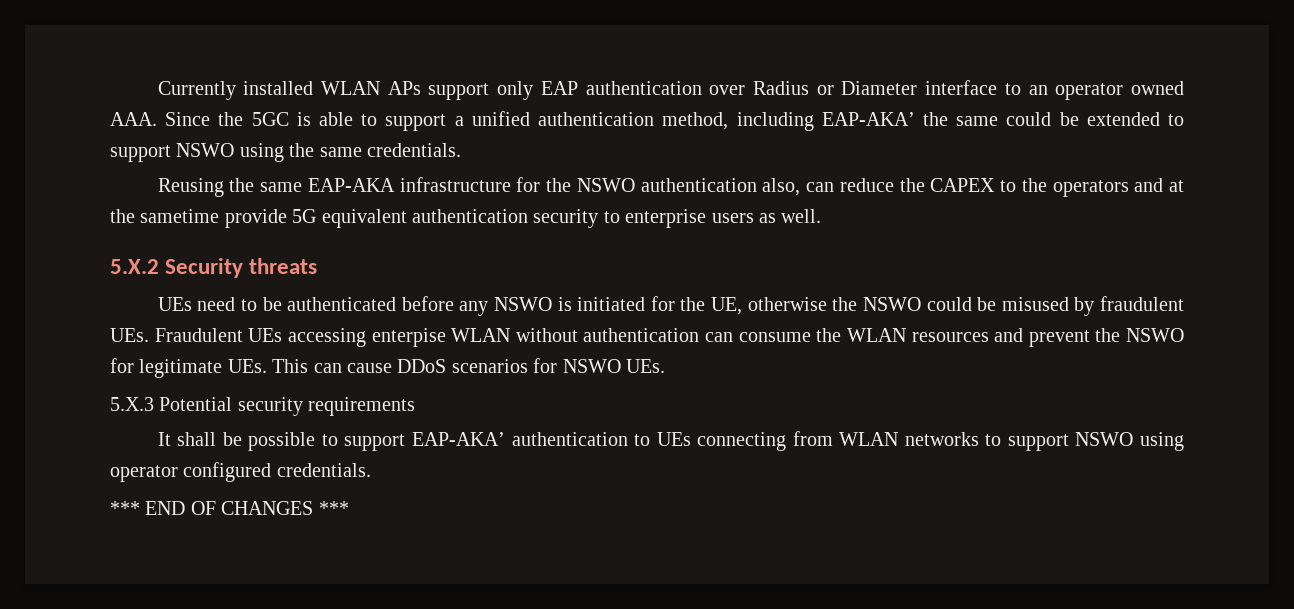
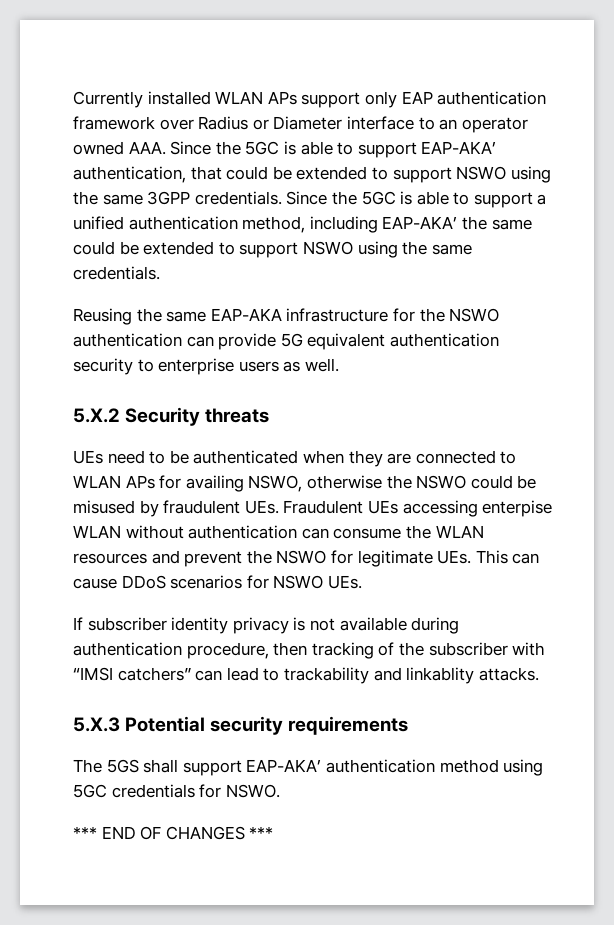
- Currently installed WLAN APs support only EAP authentication over Radius or Diameter interface to an operator owned AAA. Since the 5GC is able to support a unified authentication method, including EAP-AKA’ the same could be extended to support NSWO using the same credentials.
+ Currently installed WLAN APs support only EAP authentication framework over Radius or Diameter interface to an operator owned AAA. Since the 5GC is able to support EAP-AKA’ authentication, that could be extended to support NSWO using the same 3GPP credentials. Since the 5GC is able to support a unified authentication method, including EAP-AKA’ the same could be extended to support NSWO using the same credentials.
- Reusing the same EAP-AKA infrastructure for the NSWO authentication also, can reduce the CAPEX to the operators and at the sametime provide 5G equivalent authentication security to enterprise users as well.
+ Reusing the same EAP-AKA infrastructure for the NSWO authentication can provide 5G equivalent authentication security to enterprise users as well.
- UEs need to be authenticated before any NSWO is initiated for the UE, otherwise the NSWO could be misused by fraudulent UEs. Fraudulent UEs accessing enterpise WLAN without authentication can consume the WLAN resources and prevent the NSWO for legitimate UEs. This can cause DDoS scenarios for NSWO UEs.
+ UEs need to be authenticated when they are connected to WLAN APs for availing NSWO, otherwise the NSWO could be misused by fraudulent UEs. Fraudulent UEs accessing enterpise WLAN without authentication can consume the WLAN resources and prevent the NSWO for legitimate UEs. This can cause DDoS scenarios for NSWO UEs.
+ If subscriber identity privacy is not available during authentication procedure, then tracking of the subscriber with “IMSI catchers” can lead to trackability and linkablity attacks.
  5.X.3 Potential security requirements
- It shall be possible to support EAP-AKA’ authentication to UEs connecting from WLAN networks to support NSWO using operator configured credentials.
+ The 5GS shall support EAP-AKA’ authentication method using 5GC credentials for NSWO.

